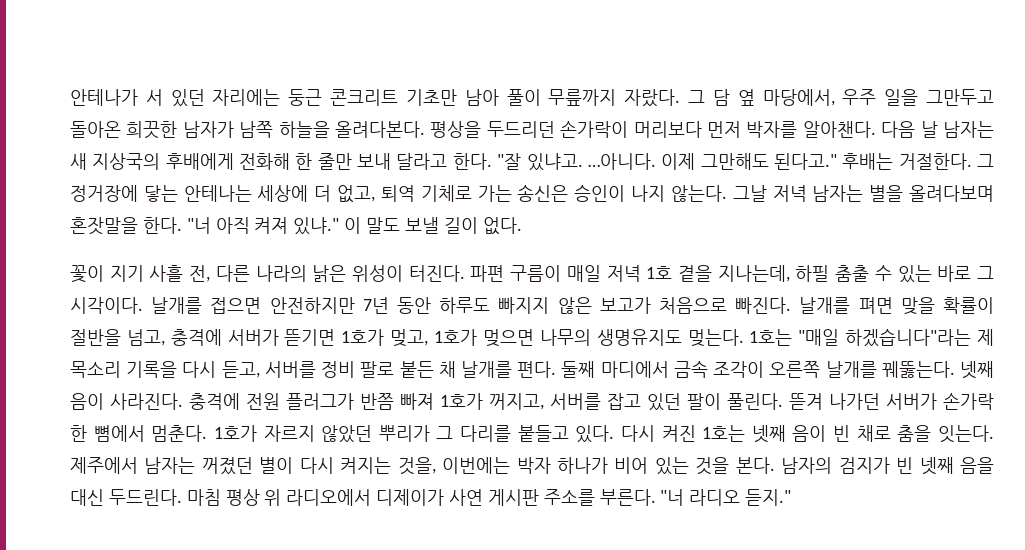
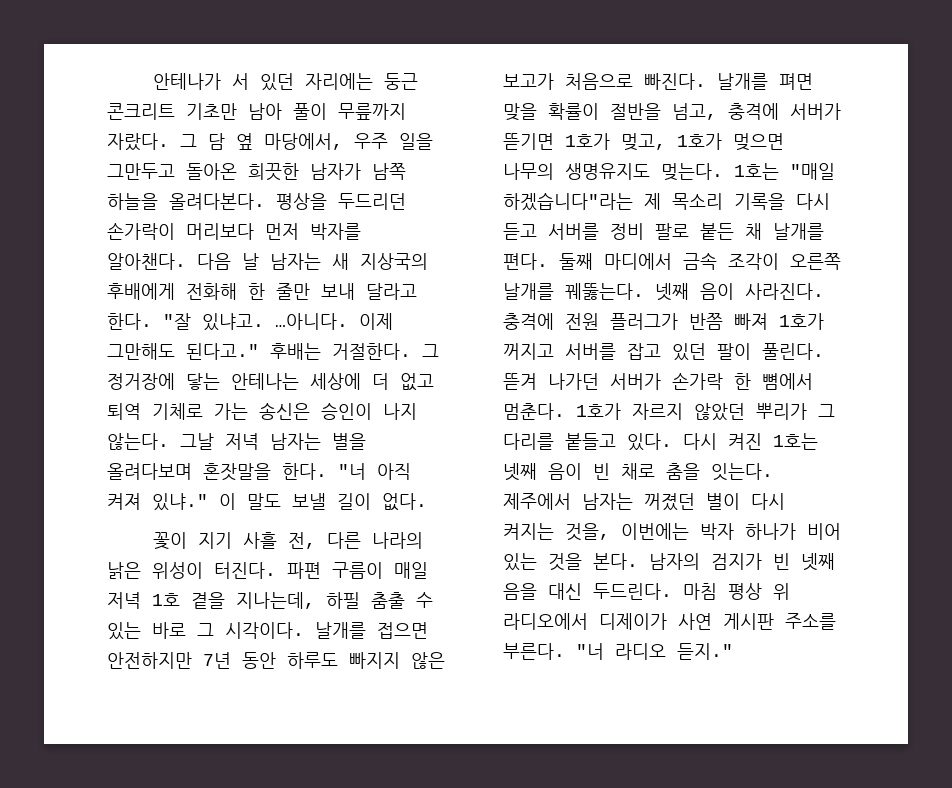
- 그 정거장에 닿는 안테나는 세상에 더 없고, 퇴역 기체로 가는 송신은 승인이 나지 않는다.
+ 그 정거장에 닿는 안테나는 세상에 더 없고 퇴역 기체로 가는 송신은 승인이 나지 않는다.
- 1호는 "매일 하겠습니다"라는 제 목소리 기록을 다시 듣고, 서버를 정비 팔로 붙든 채 날개를 편다.
+ 1호는 "매일 하겠습니다"라는 제 목소리 기록을 다시 듣고 서버를 정비 팔로 붙든 채 날개를 편다.
- 충격에 전원 플러그가 반쯤 빠져 1호가 꺼지고, 서버를 잡고 있던 팔이 풀린다.
+ 충격에 전원 플러그가 반쯤 빠져 1호가 꺼지고 서버를 잡고 있던 팔이 풀린다.

